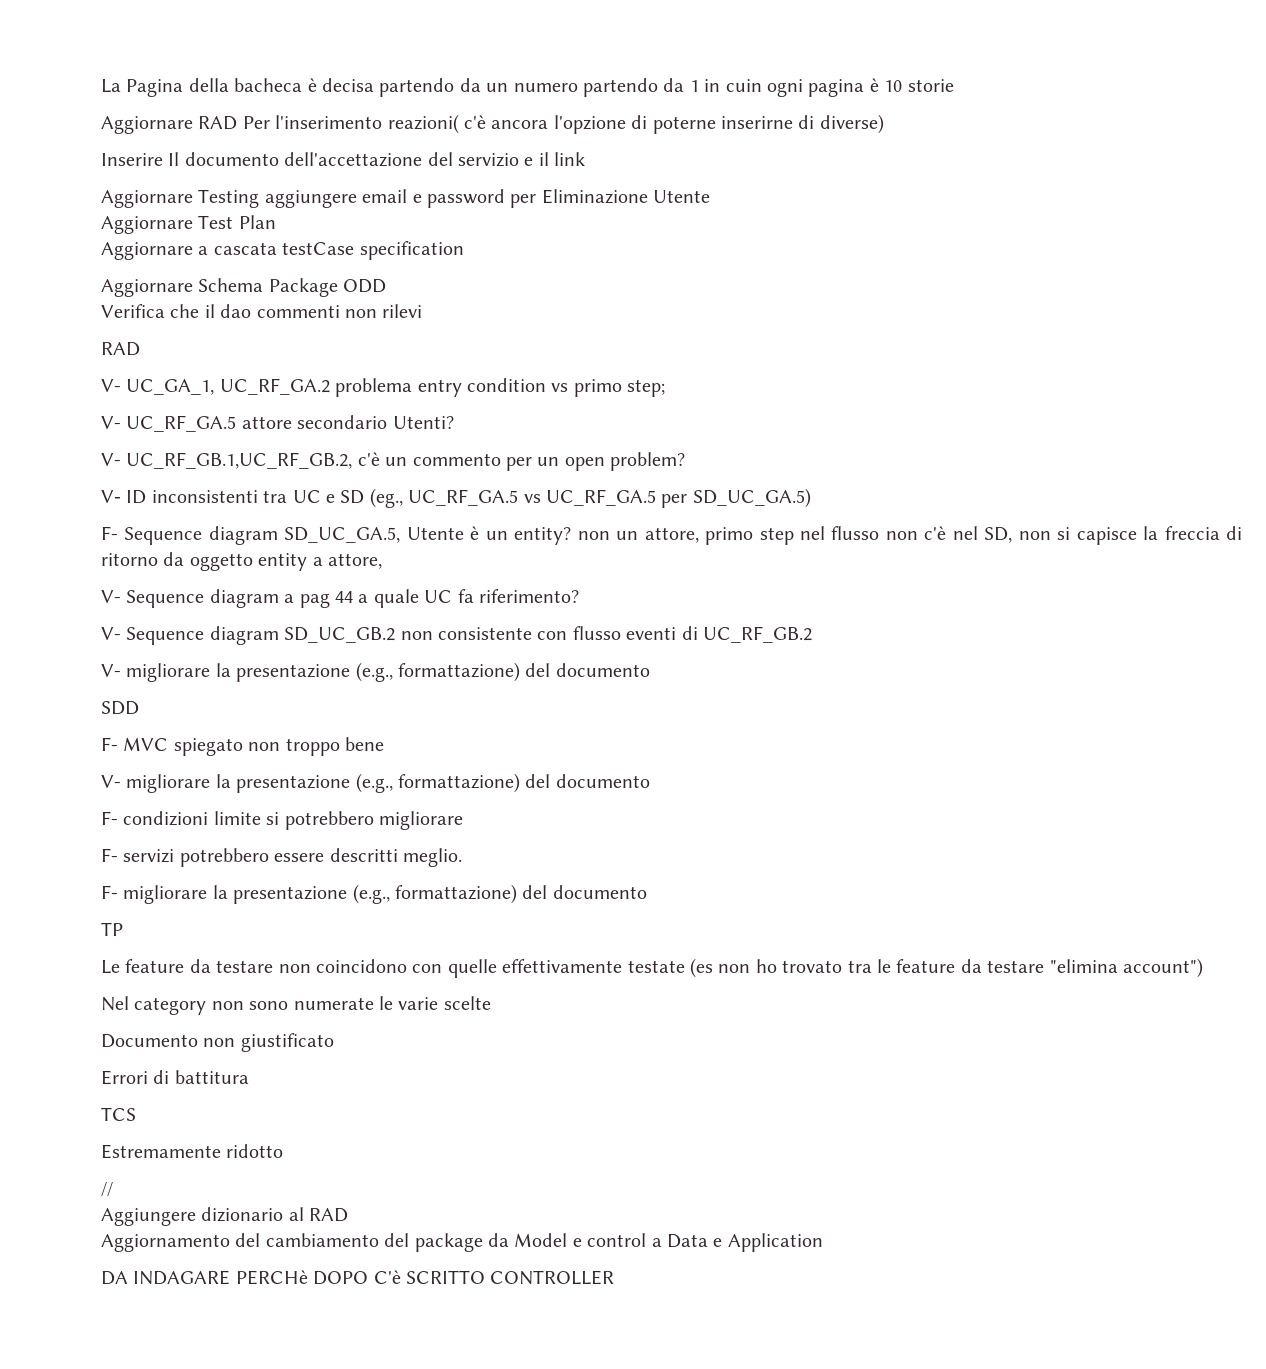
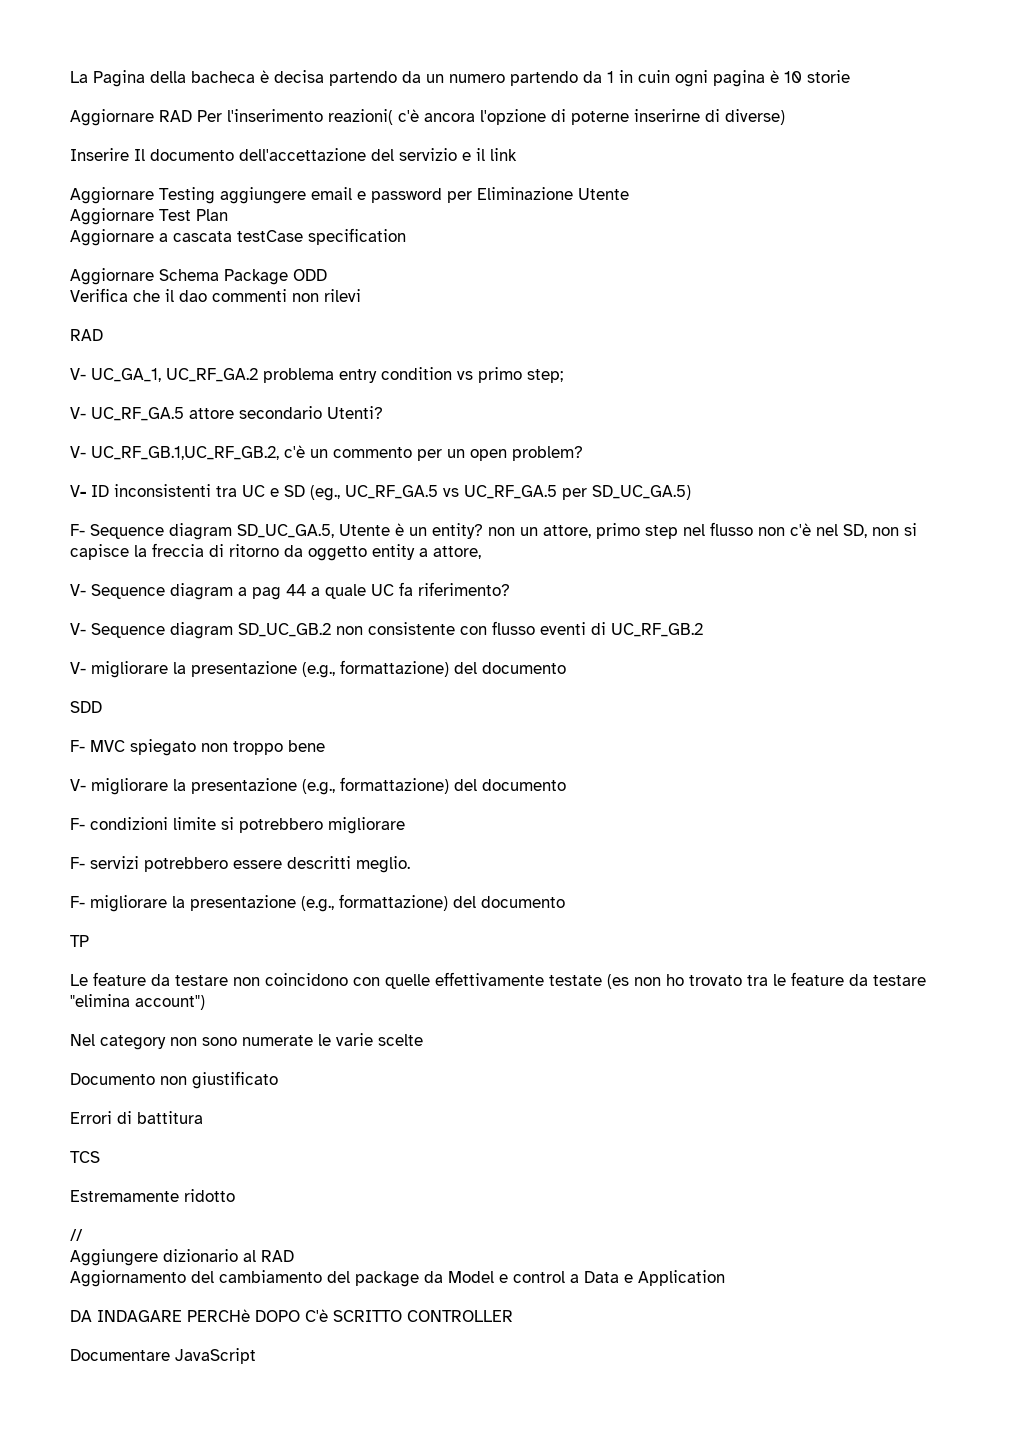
+ Documentare JavaScript

